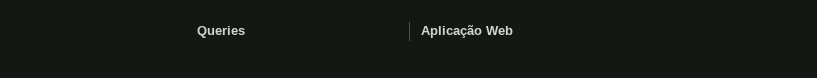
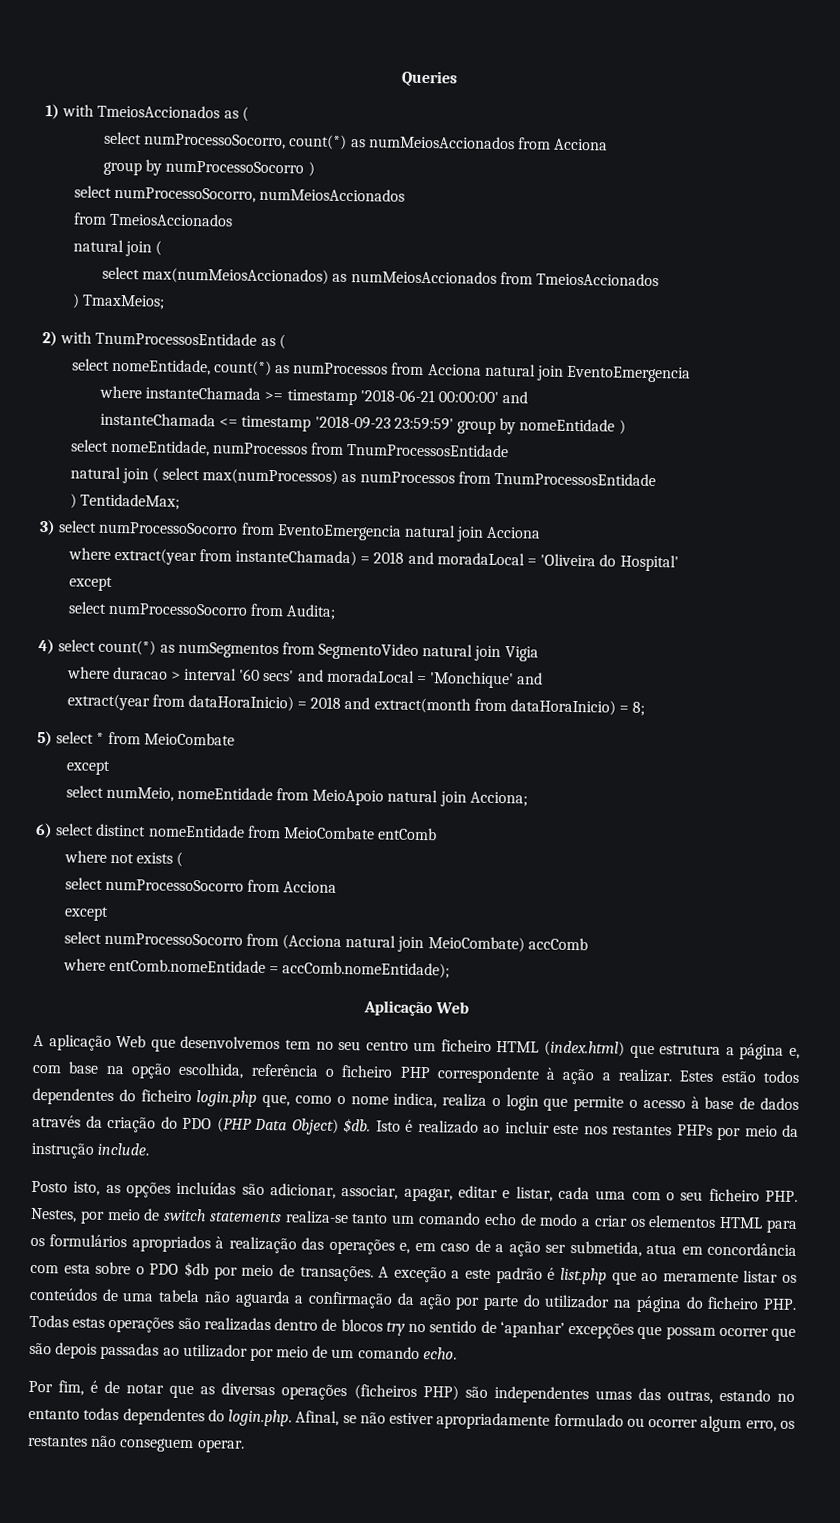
+ 1) with TmeiosAccionados as (
+ select numProcessoSocorro, count(*) as numMeiosAccionados from Acciona
+ group by numProcessoSocorro )
+ select numProcessoSocorro, numMeiosAccionados
+ from TmeiosAccionados
+ natural join (
+ select max(numMeiosAccionados) as numMeiosAccionados from TmeiosAccionados
+ ) TmaxMeios;
+ 2) with TnumProcessosEntidade as (
+ select nomeEntidade, count(*) as numProcessos from Acciona natural join EventoEmergencia
+ where instanteChamada >= timestamp '2018-06-21 00:00:00' and
+ instanteChamada <= timestamp '2018-09-23 23:59:59' group by nomeEntidade )
+ select nomeEntidade, numProcessos from TnumProcessosEntidade
+ natural join ( select max(numProcessos) as numProcessos from TnumProcessosEntidade
+ ) TentidadeMax;
+ 3) select numProcessoSocorro from EventoEmergencia natural join Acciona
+ where extract(year from instanteChamada) = 2018 and moradaLocal = 'Oliveira do Hospital'
+ except
+ select numProcessoSocorro from Audita;
+ 4) select count(*) as numSegmentos from SegmentoVideo natural join Vigia
+ where duracao > interval '60 secs' and moradaLocal = 'Monchique' and
+ extract(year from dataHoraInicio) = 2018 and extract(month from dataHoraInicio) = 8;
+ 5) select * from MeioCombate
+ except
+ select numMeio, nomeEntidade from MeioApoio natural join Acciona;
+ 6) select distinct nomeEntidade from MeioCombate entComb
+ where not exists (
+ select numProcessoSocorro from Acciona
+ except
+ select numProcessoSocorro from (Acciona natural join MeioCombate) accComb
+ where entComb.nomeEntidade = accComb.nomeEntidade);
  Aplicação Web
+ A aplicação Web que desenvolvemos tem no seu centro um ficheiro HTML (index.html) que estrutura a página e, com base na opção escolhida, referência o ficheiro PHP correspondente à ação a realizar. Estes estão todos dependentes do ficheiro login.php que, como o nome indica, realiza o login que permite o acesso à base de dados através da criação do PDO (PHP Data Object) $db. Isto é realizado ao incluir este nos restantes PHPs por meio da instrução include.
+ Posto isto, as opções incluídas são adicionar, associar, apagar, editar e listar, cada uma com o seu ficheiro PHP. Nestes, por meio de switch statements realiza-se tanto um comando echo de modo a criar os elementos HTML para os formulários apropriados à realização das operações e, em caso de a ação ser submetida, atua em concordância com esta sobre o PDO $db por meio de transações. A exceção a este padrão é list.php que ao meramente listar os conteúdos de uma tabela não aguarda a confirmação da ação por parte do utilizador na página do ficheiro PHP. Todas estas operações são realizadas dentro de blocos try no sentido de ‘apanhar’ excepções que possam ocorrer que são depois passadas ao utilizador por meio de um comando echo.
+ Por fim, é de notar que as diversas operações (ficheiros PHP) são independentes umas das outras, estando no entanto todas dependentes do login.php. Afinal, se não estiver apropriadamente formulado ou ocorrer algum erro, os restantes não conseguem operar.

